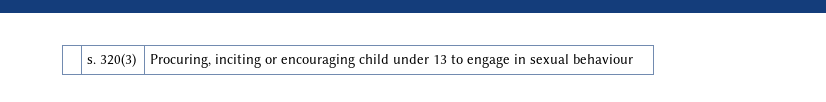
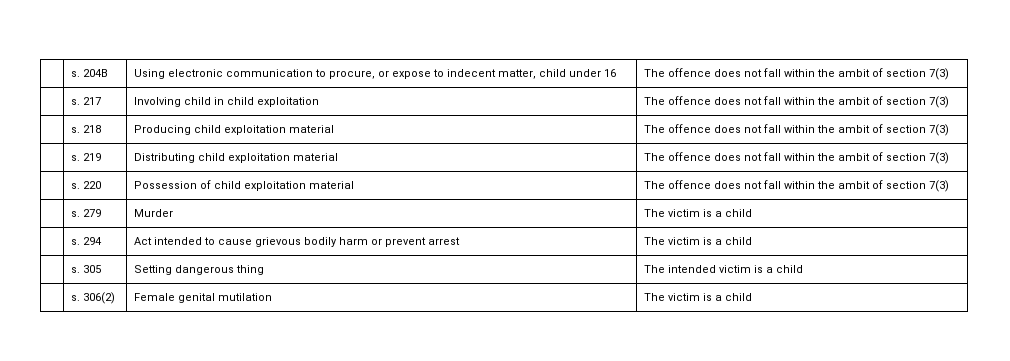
- | s. 320(3) | Procuring, inciting or encouraging child under 13 to engage in sexual behaviour
+ | s. 204B | Using electronic communication to procure, or expose to indecent matter, child under 16 | The offence does not fall within the ambit of section 7(3)
+ | s. 217 | Involving child in child exploitation | The offence does not fall within the ambit of section 7(3)
+ | s. 218 | Producing child exploitation material | The offence does not fall within the ambit of section 7(3)
+ | s. 219 | Distributing child exploitation material | The offence does not fall within the ambit of section 7(3)
+ | s. 220 | Possession of child exploitation material | The offence does not fall within the ambit of section 7(3)
+ | s. 279 | Murder | The victim is a child
+ | s. 294 | Act intended to cause grievous bodily harm or prevent arrest | The victim is a child
+ | s. 305 | Setting dangerous thing | The intended victim is a child
+ | s. 306(2) | Female genital mutilation | The victim is a child

